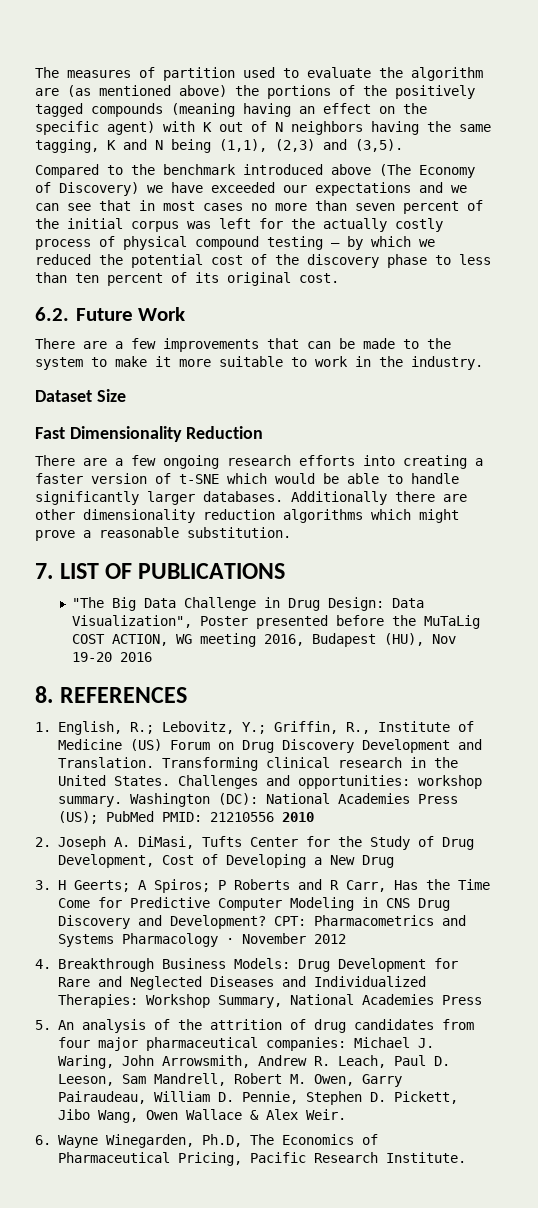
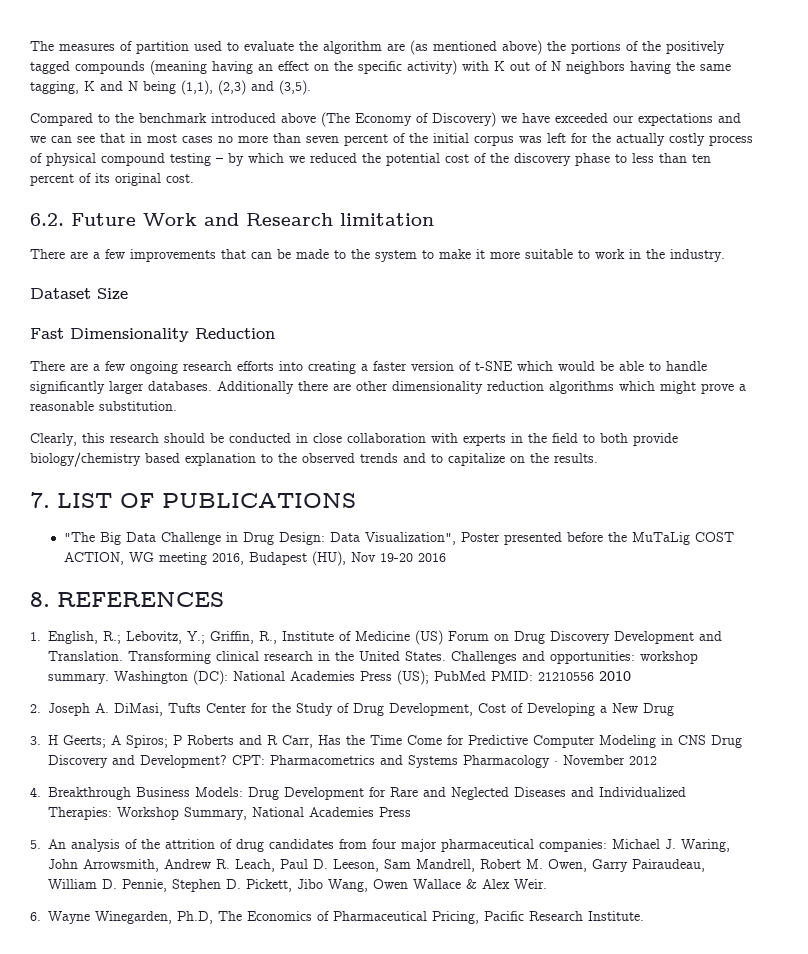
- The measures of partition used to evaluate the algorithm are (as mentioned above) the portions of the positively tagged compounds (meaning having an effect on the specific agent) with K out of N neighbors having the same tagging, K and N being (1,1), (2,3) and (3,5).
+ The measures of partition used to evaluate the algorithm are (as mentioned above) the portions of the positively tagged compounds (meaning having an effect on the specific activity) with K out of N neighbors having the same tagging, K and N being (1,1), (2,3) and (3,5).
- 6.2. Future Work
+ 6.2. Future Work and Research limitation
+ Clearly, this research should be conducted in close collaboration with experts in the field to both provide biology/chemistry based explanation to the observed trends and to capitalize on the results.

